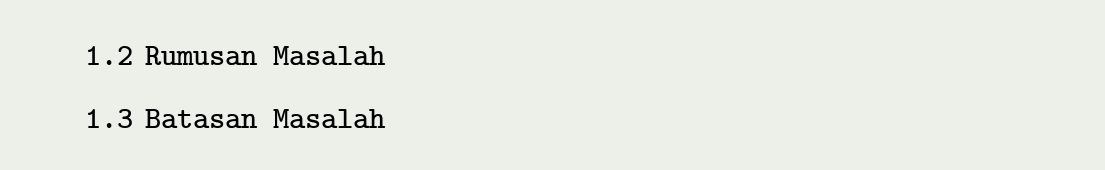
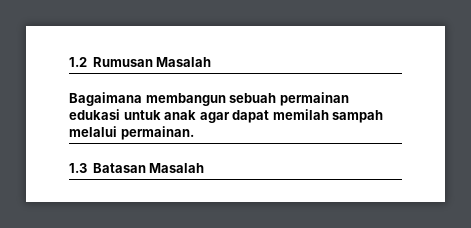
+ Bagaimana membangun sebuah permainan edukasi untuk anak agar dapat memilah sampah melalui permainan.

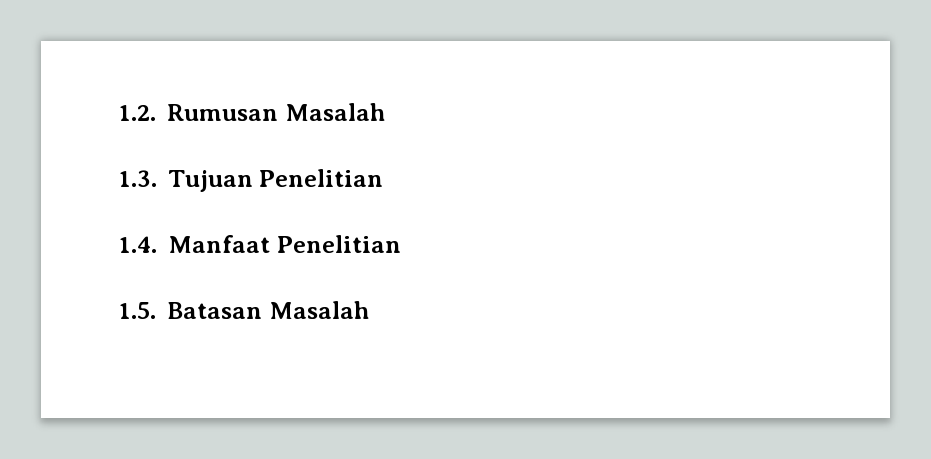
- 1.2 Rumusan Masalah
+ 1.2. Rumusan Masalah
- Bagaimana membangun sebuah permainan edukasi untuk anak agar dapat memilah sampah melalui permainan.
- 1.3 Batasan Masalah
+ 1.3. Tujuan Penelitian
+ 1.4. Manfaat Penelitian
+ 1.5. Batasan Masalah

